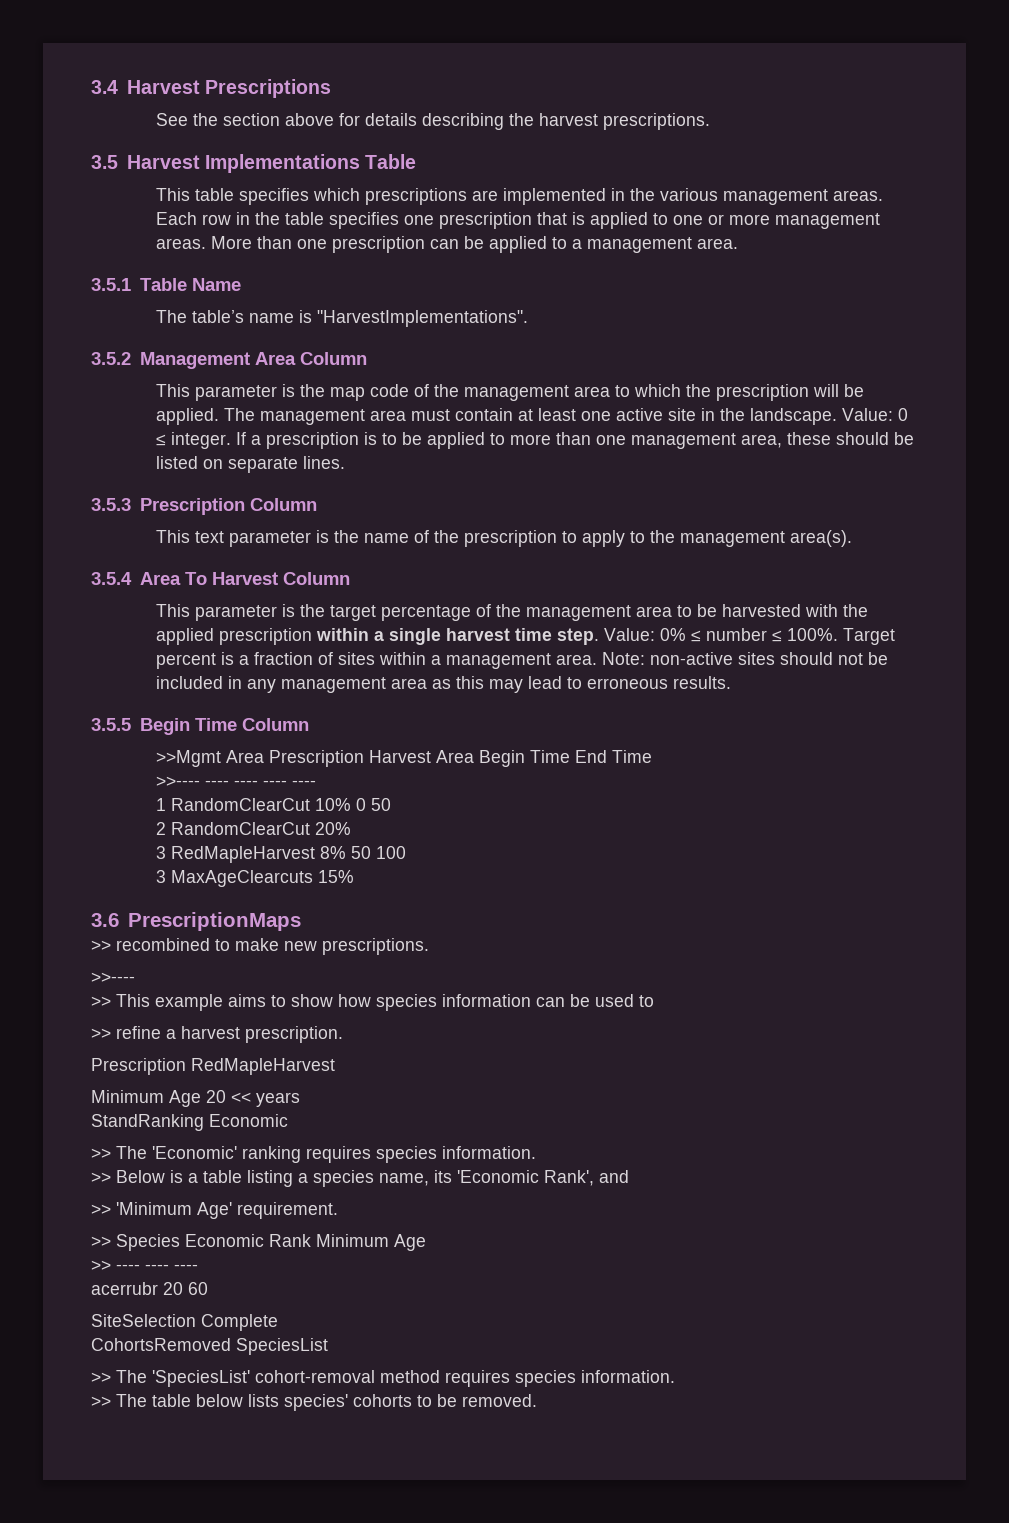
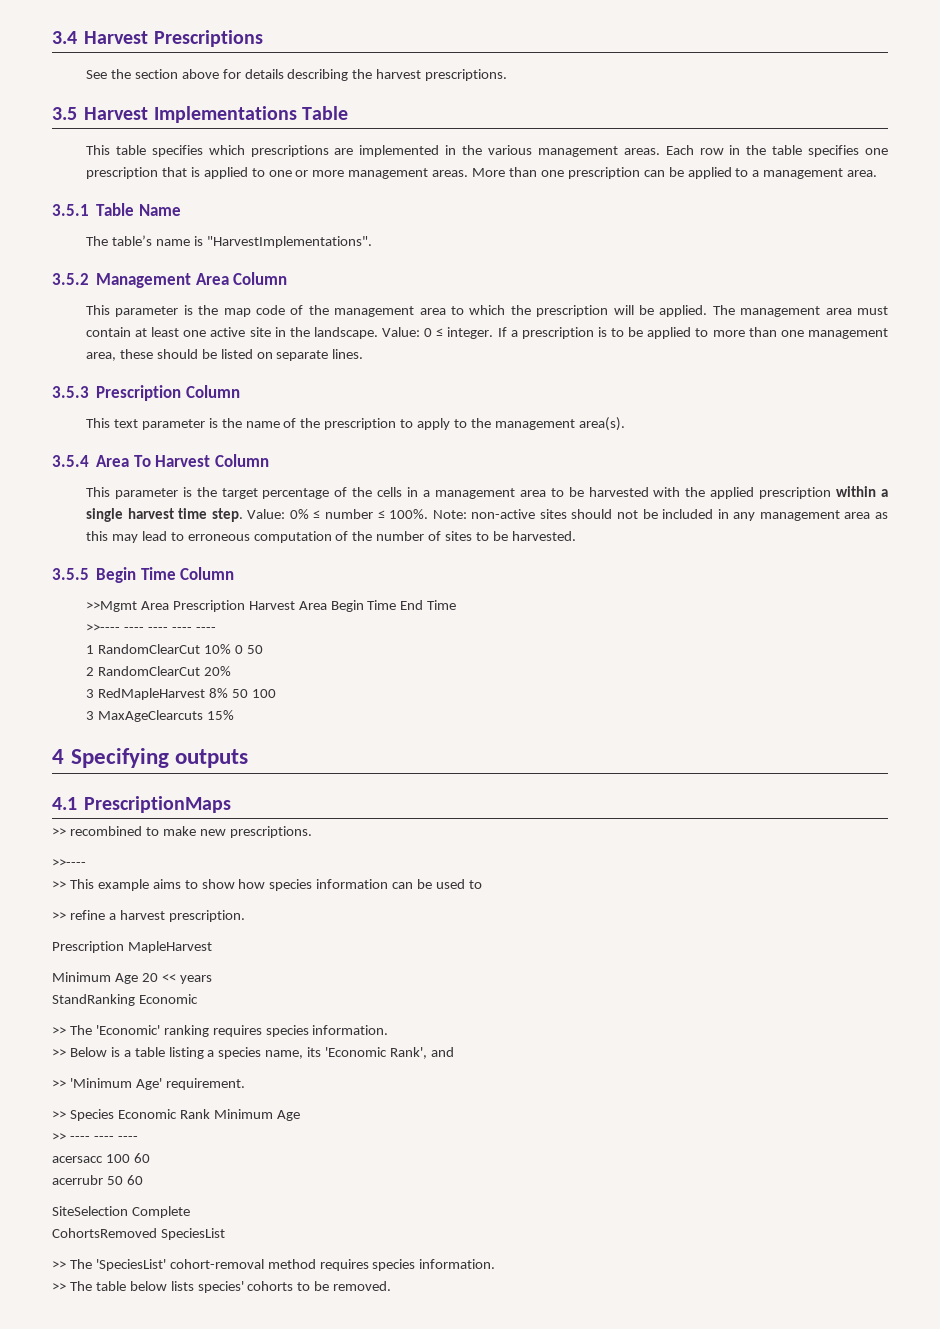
- This parameter is the target percentage of the management area to be harvested with the applied prescription within a single harvest time step.
+ This parameter is the target percentage of the cells in a management area to be harvested with the applied prescription within a single harvest time step.
- Target percent is a fraction of sites within a management area.
- Note: non-active sites should not be included in any management area as this may lead to erroneous results.
+ Note: non-active sites should not be included in any management area as this may lead to erroneous computation of the number of sites to be harvested.
- 3.6 PrescriptionMaps
+ 4 Specifying outputs
+ 4.1 PrescriptionMaps
- Prescription RedMapleHarvest
+ Prescription MapleHarvest
+ acersacc 100 60
- acerrubr 20 60
+ acerrubr 50 60

